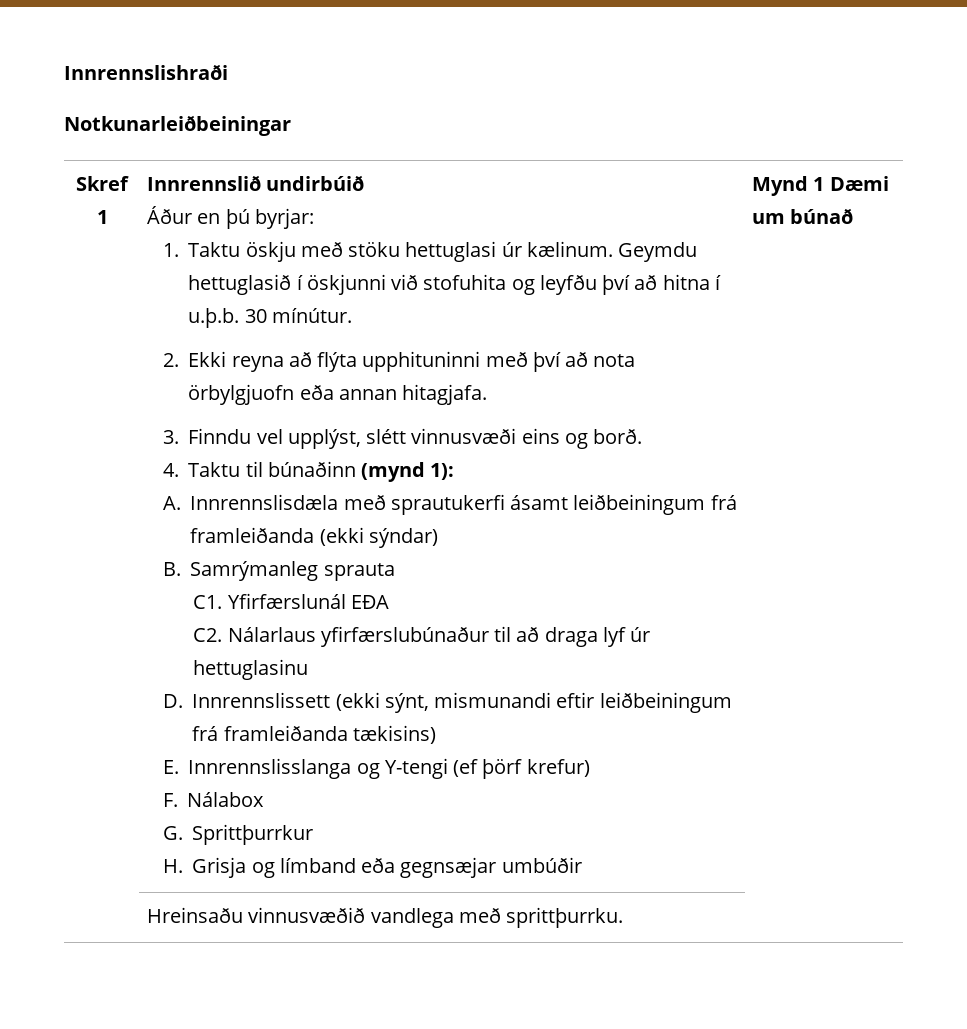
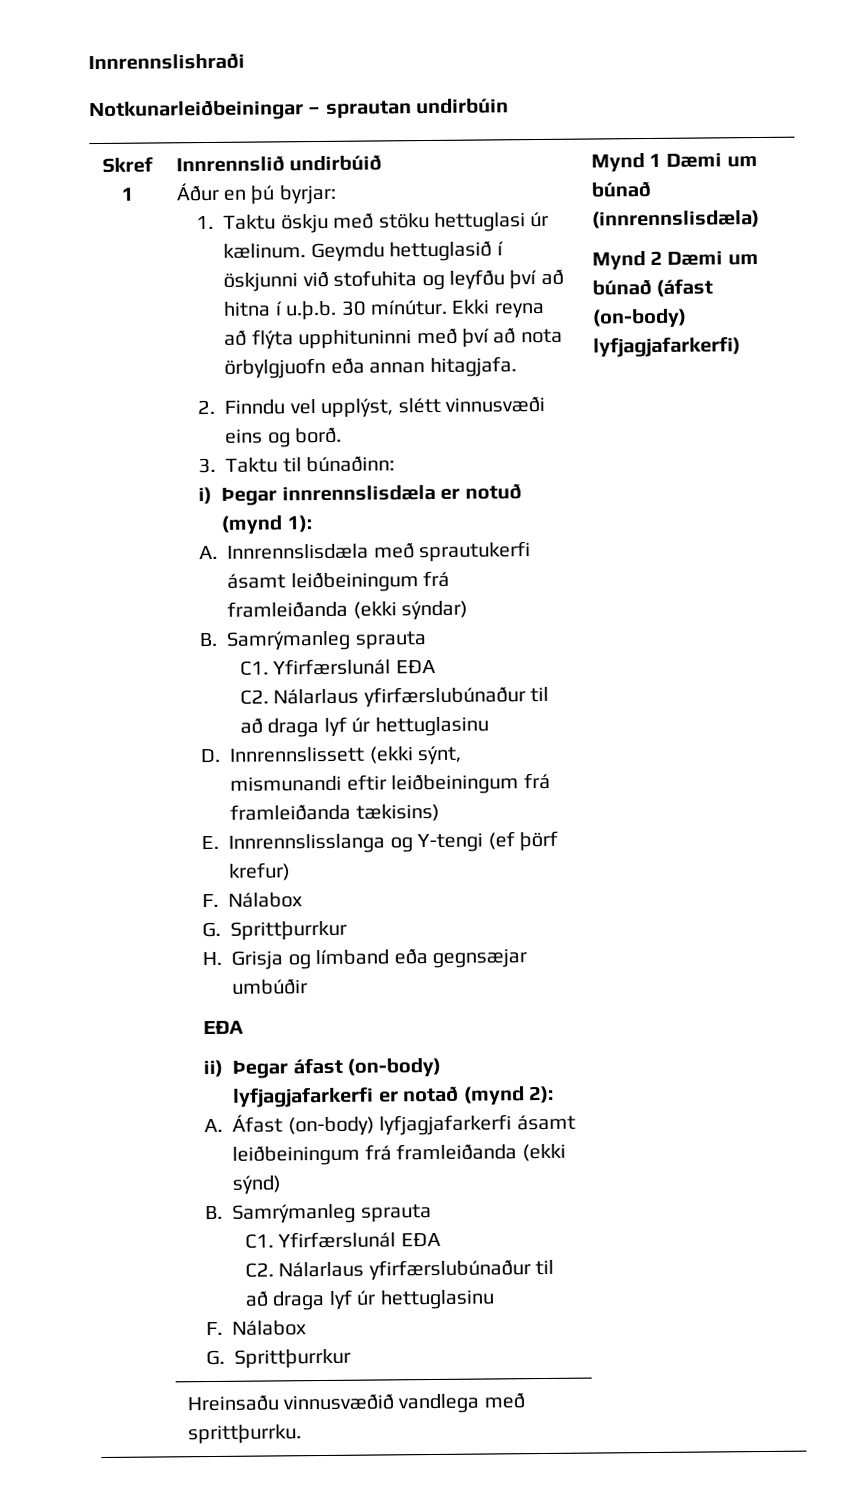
- Notkunarleiðbeiningar
+ Notkunarleiðbeiningar – sprautan undirbúin
- Geymdu hettuglasið í öskjunni við stofuhita og leyfðu því að hitna í u.þ.b. 30 mínútur.
- 2. Ekki reyna að flýta upphituninni með því að nota örbylgjuofn eða annan hitagjafa.
+ Geymdu hettuglasið í öskjunni við stofuhita og leyfðu því að hitna í u.þ.b. 30 mínútur. Ekki reyna að flýta upphituninni með því að nota örbylgjuofn eða annan hitagjafa.
- 3. Finndu vel upplýst, slétt vinnusvæði eins og borð.
+ 2. Finndu vel upplýst, slétt vinnusvæði eins og borð.
- 4. Taktu til búnaðinn (mynd 1):
+ 3. Taktu til búnaðinn:
+ i) Þegar innrennslisdæla er notuð (mynd 1):
  H. Grisja og límband eða gegnsæjar umbúðir
+ EÐA
+ ii) Þegar áfast (on-body) lyfjagjafarkerfi er notað (mynd 2):
+ A. Áfast (on-body) lyfjagjafarkerfi ásamt leiðbeiningum frá framleiðanda (ekki sýnd)
+ B. Samrýmanleg sprauta
+ C1. Yfirfærslunál EÐA
+ C2. Nálarlaus yfirfærslubúnaður til að draga lyf úr hettuglasinu
+ F. Nálabox
+ G. Sprittþurrkur
- Mynd 1 Dæmi um búnað
+ Mynd 1 Dæmi um búnað (innrennslisdæla)
+ Mynd 2 Dæmi um búnað (áfast (on-body) lyfjagjafarkerfi)

